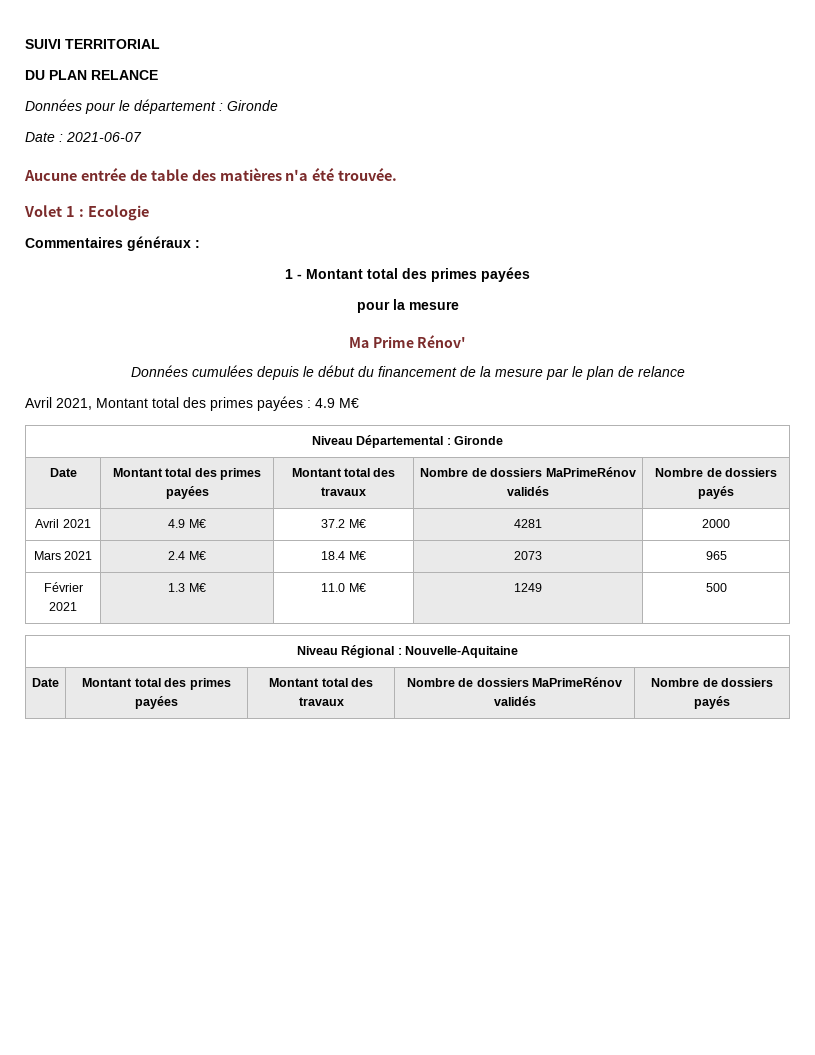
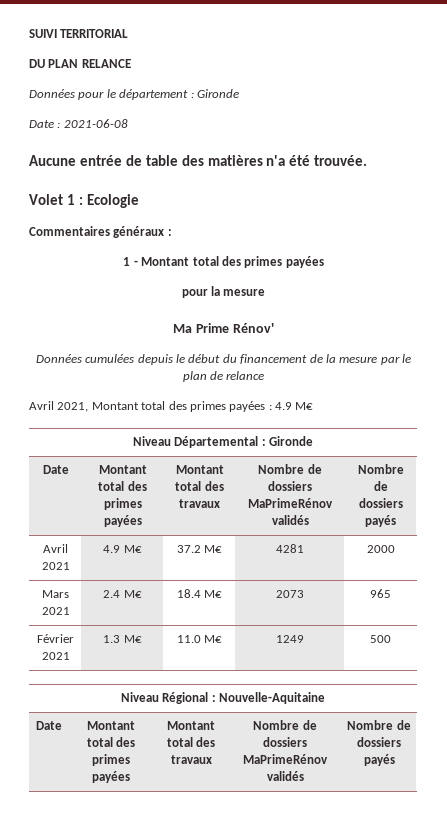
- Date : 2021-06-07
+ Date : 2021-06-08

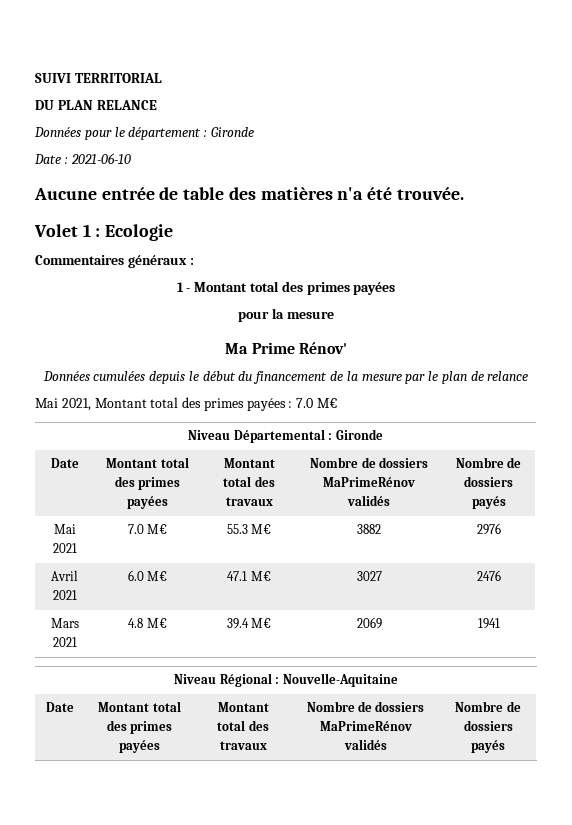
- Date : 2021-06-08
+ Date : 2021-06-10
- Avril 2021, Montant total des primes payées : 4.9 M€
+ Mai 2021, Montant total des primes payées : 7.0 M€
+ Mai 2021 | 7.0 M€ | 55.3 M€ | 3882 | 2976
- Avril 2021 | 4.9 M€ | 37.2 M€ | 4281 | 2000
+ Avril 2021 | 6.0 M€ | 47.1 M€ | 3027 | 2476
- Mars 2021 | 2.4 M€ | 18.4 M€ | 2073 | 965
- Février 2021 | 1.3 M€ | 11.0 M€ | 1249 | 500
+ Mars 2021 | 4.8 M€ | 39.4 M€ | 2069 | 1941

